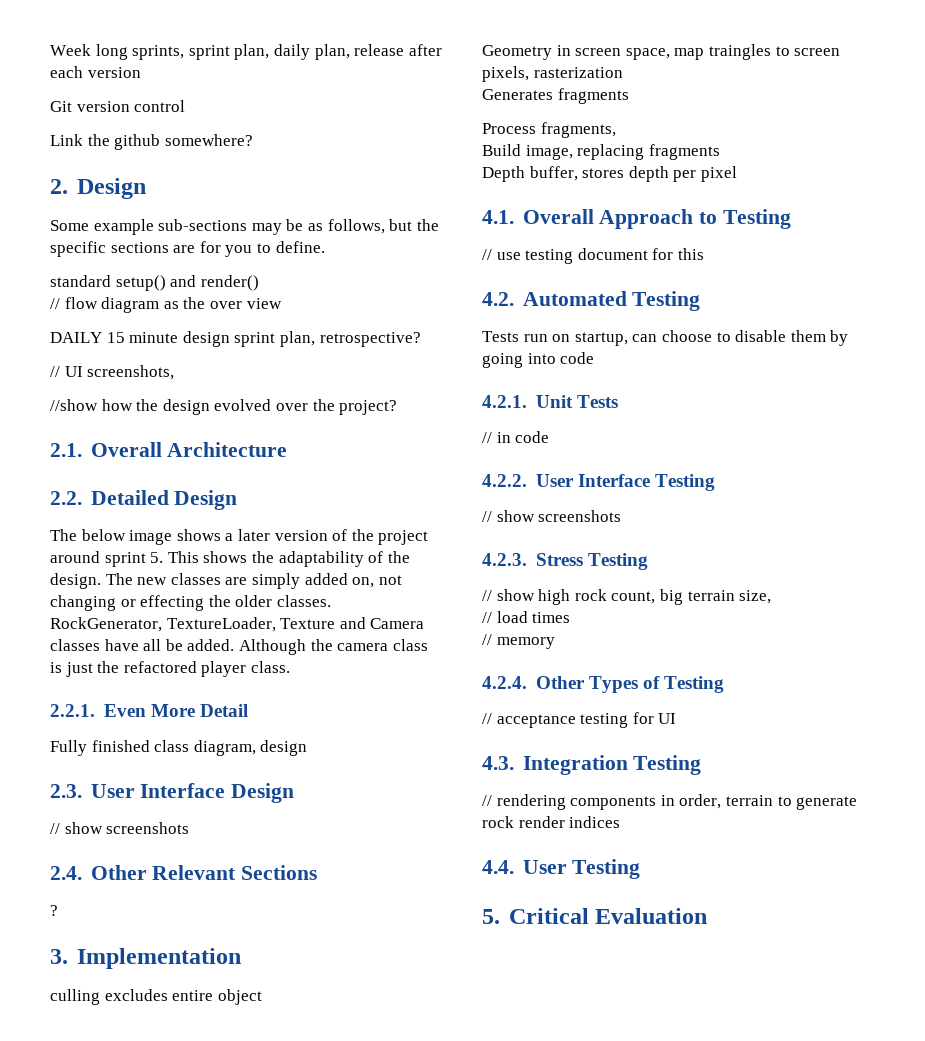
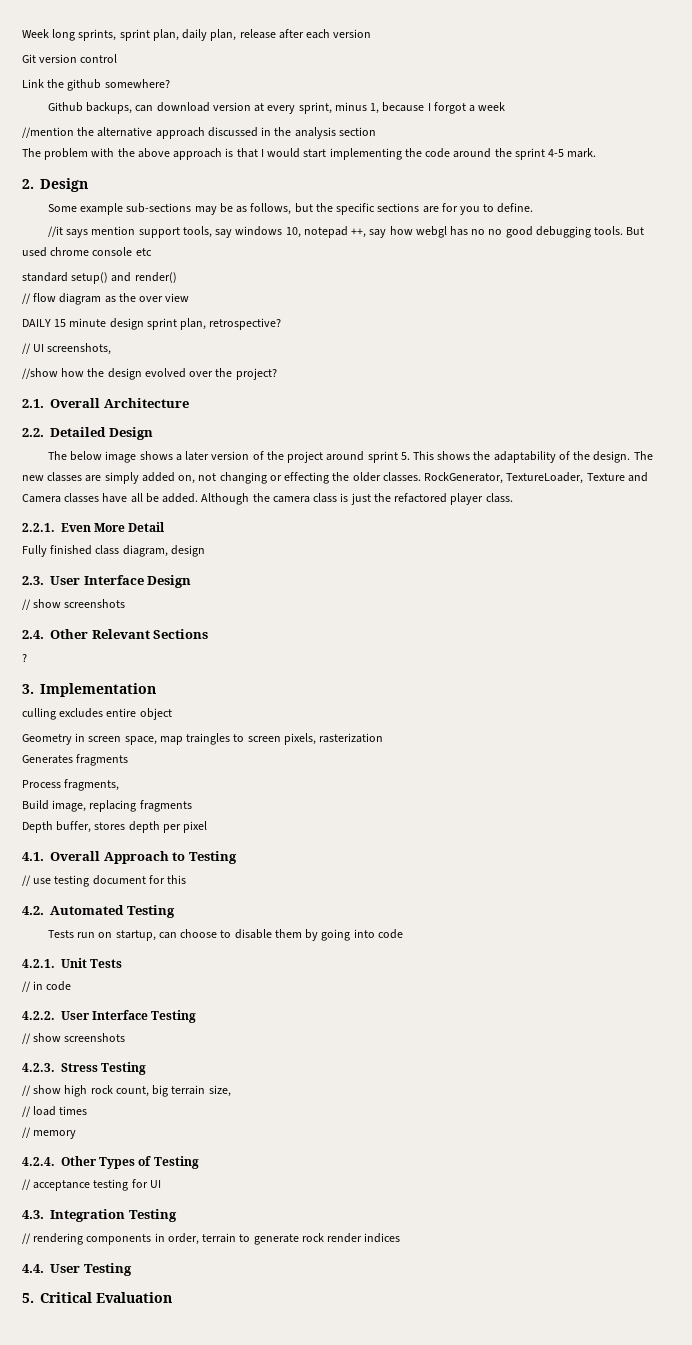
+ Github backups, can download version at every sprint, minus 1, because I forgot a week
+ //mention the alternative approach discussed in the analysis section
+ The problem with the above approach is that I would start implementing the code around the sprint 4-5 mark.
+ //it says mention support tools, say windows 10, notepad ++, say how webgl has no no good debugging tools. But used chrome console etc

